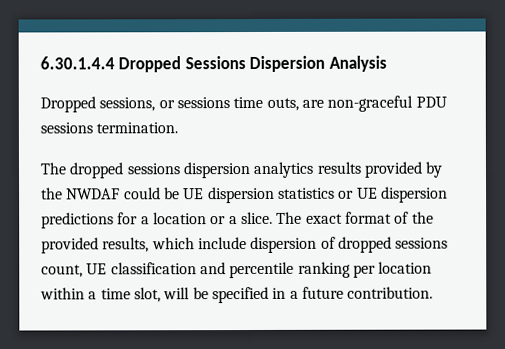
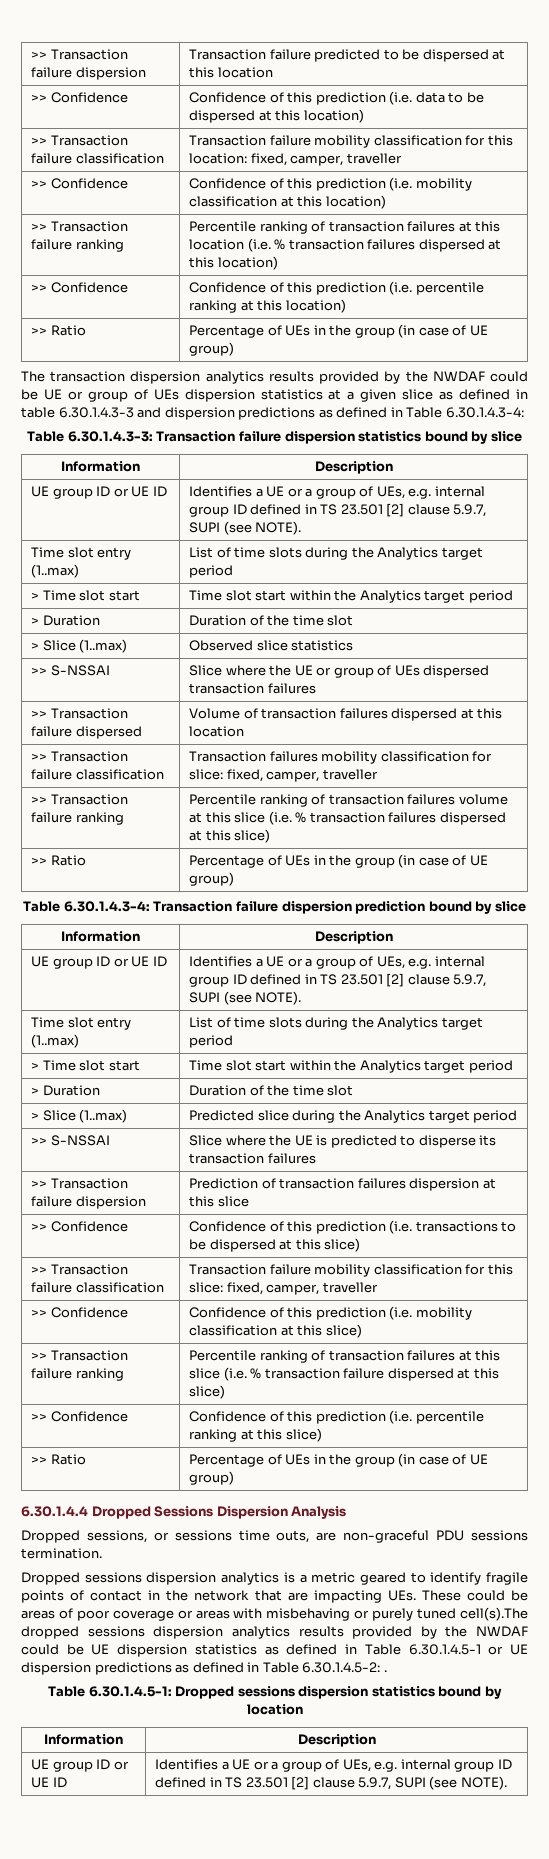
+ >> Transaction failure dispersion | Transaction failure predicted to be dispersed at this location
+ >> Confidence | Confidence of this prediction (i.e. data to be dispersed at this location)
+ >> Transaction failure classification | Transaction failure mobility classification for this location: fixed, camper, traveller
+ >> Confidence | Confidence of this prediction (i.e. mobility classification at this location)
+ >> Transaction failure ranking | Percentile ranking of transaction failures at this location (i.e. % transaction failures dispersed at this location)
+ >> Confidence | Confidence of this prediction (i.e. percentile ranking at this location)
+ >> Ratio | Percentage of UEs in the group (in case of UE group)
+ The transaction dispersion analytics results provided by the NWDAF could be UE or group of UEs dispersion statistics at a given slice as defined in table 6.30.1.4.3-3 and dispersion predictions as defined in Table 6.30.1.4.3-4:
+ Table 6.30.1.4.3-3: Transaction failure dispersion statistics bound by slice
+ Information | Description
+ UE group ID or UE ID | Identifies a UE or a group of UEs, e.g. internal group ID defined in TS 23.501 [2] clause 5.9.7, SUPI (see NOTE).
+ Time slot entry (1..max) | List of time slots during the Analytics target period
+ > Time slot start | Time slot start within the Analytics target period
+ > Duration | Duration of the time slot
+ > Slice (1..max) | Observed slice statistics
+ >> S-NSSAI | Slice where the UE or group of UEs dispersed transaction failures
+ >> Transaction failure dispersed | Volume of transaction failures dispersed at this location
+ >> Transaction failure classification | Transaction failures mobility classification for slice: fixed, camper, traveller
+ >> Transaction failure ranking | Percentile ranking of transaction failures volume at this slice (i.e. % transaction failures dispersed at this slice)
+ >> Ratio | Percentage of UEs in the group (in case of UE group)
+ Table 6.30.1.4.3-4: Transaction failure dispersion prediction bound by slice
+ Information | Description
+ UE group ID or UE ID | Identifies a UE or a group of UEs, e.g. internal group ID defined in TS 23.501 [2] clause 5.9.7, SUPI (see NOTE).
+ Time slot entry (1..max) | List of time slots during the Analytics target period
+ > Time slot start | Time slot start within the Analytics target period
+ > Duration | Duration of the time slot
+ > Slice (1..max) | Predicted slice during the Analytics target period
+ >> S-NSSAI | Slice where the UE is predicted to disperse its transaction failures
+ >> Transaction failure dispersion | Prediction of transaction failures dispersion at this slice
+ >> Confidence | Confidence of this prediction (i.e. transactions to be dispersed at this slice)
+ >> Transaction failure classification | Transaction failure mobility classification for this slice: fixed, camper, traveller
+ >> Confidence | Confidence of this prediction (i.e. mobility classification at this slice)
+ >> Transaction failure ranking | Percentile ranking of transaction failures at this slice (i.e. % transaction failure dispersed at this slice)
+ >> Confidence | Confidence of this prediction (i.e. percentile ranking at this slice)
+ >> Ratio | Percentage of UEs in the group (in case of UE group)
- The dropped sessions dispersion analytics results provided by the NWDAF could be UE dispersion statistics or UE dispersion predictions for a location or a slice. The exact format of the provided results, which include dispersion of dropped sessions count, UE classification and percentile ranking per location within a time slot, will be specified in a future contribution.
+ Dropped sessions dispersion analytics is a metric geared to identify fragile points of contact in the network that are impacting UEs. These could be areas of poor coverage or areas with misbehaving or purely tuned cell(s).The dropped sessions dispersion analytics results provided by the NWDAF could be UE dispersion statistics as defined in Table 6.30.1.4.5-1 or UE dispersion predictions as defined in Table 6.30.1.4.5-2: .
+ Table 6.30.1.4.5-1: Dropped sessions dispersion statistics bound by location
+ Information | Description
+ UE group ID or UE ID | Identifies a UE or a group of UEs, e.g. internal group ID defined in TS 23.501 [2] clause 5.9.7, SUPI (see NOTE).

